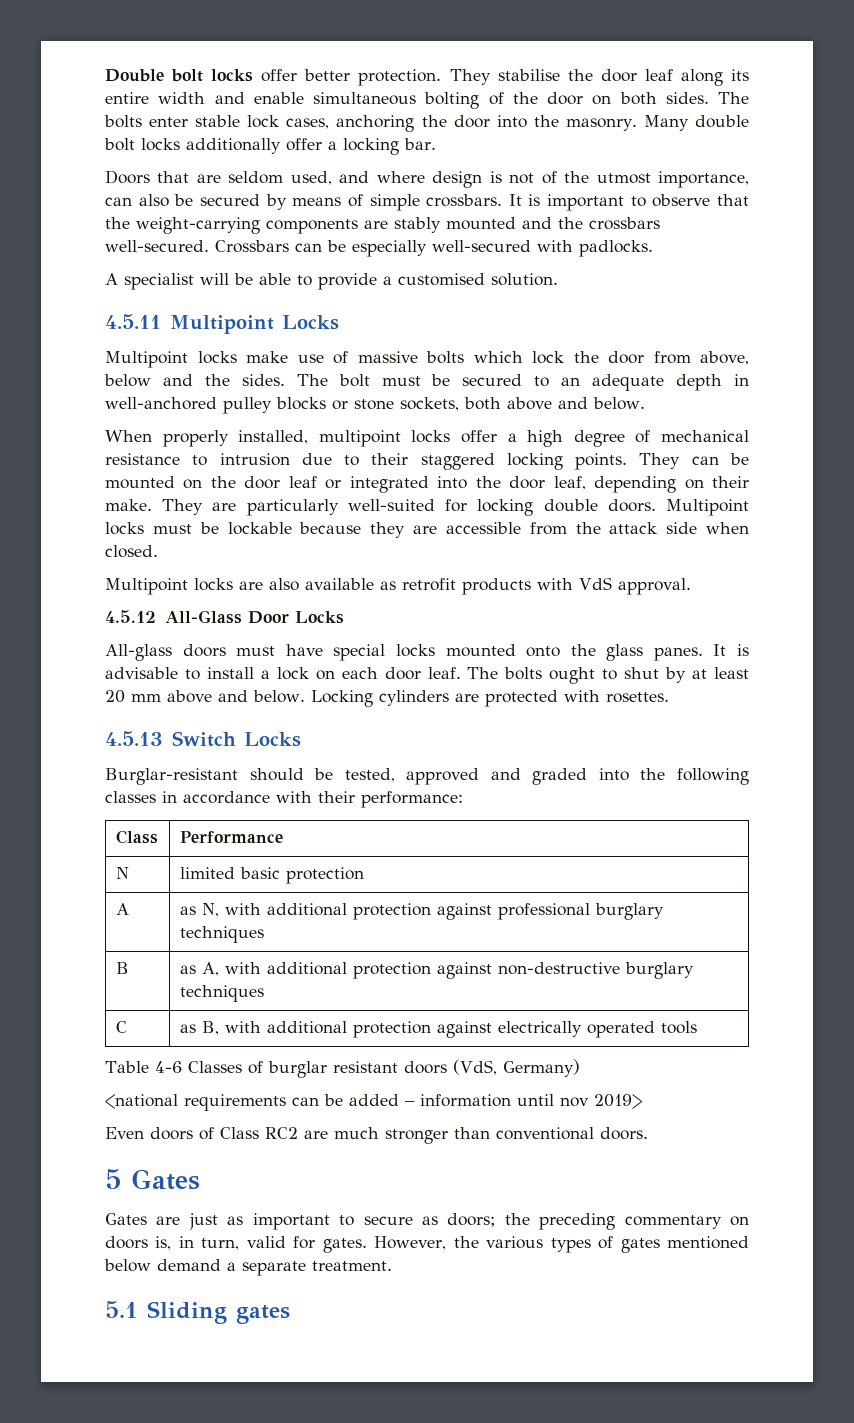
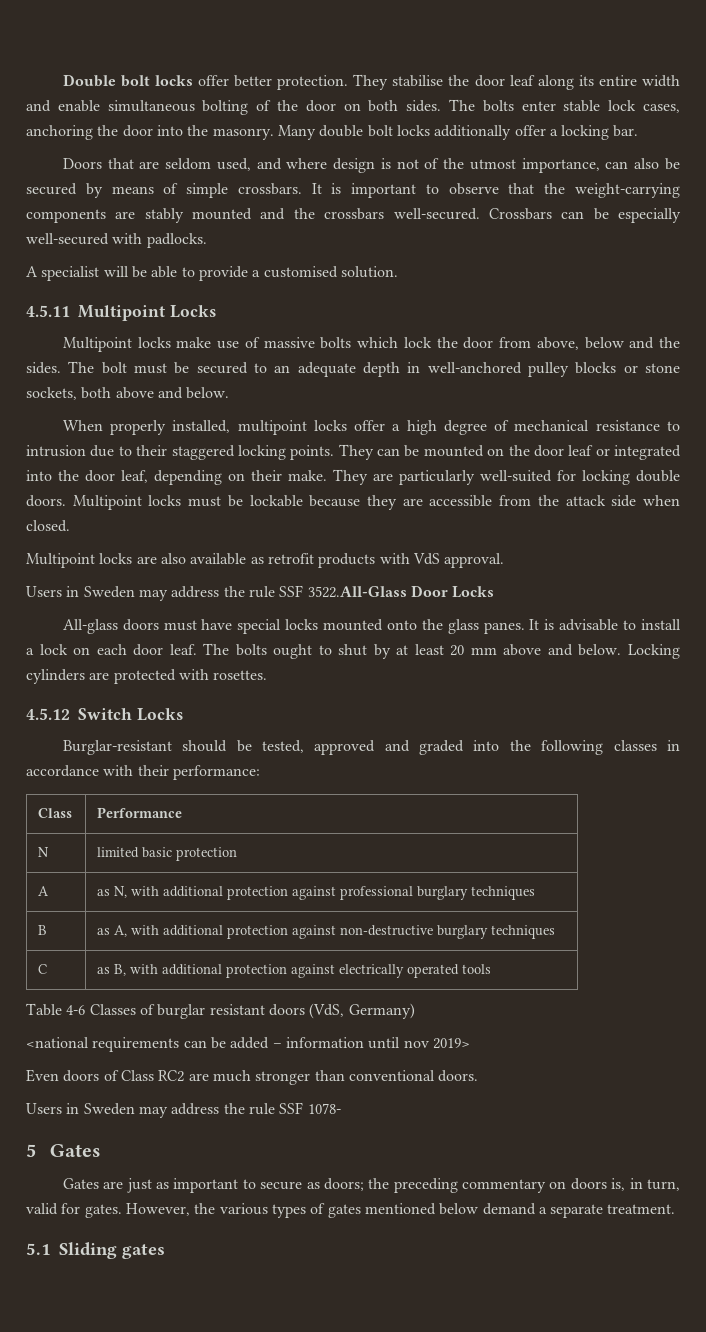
- 4.5.12 All-Glass Door Locks
+ Users in Sweden may address the rule SSF 3522.All-Glass Door Locks
- 4.5.13 Switch Locks
+ 4.5.12 Switch Locks
+ Users in Sweden may address the rule SSF 1078-

